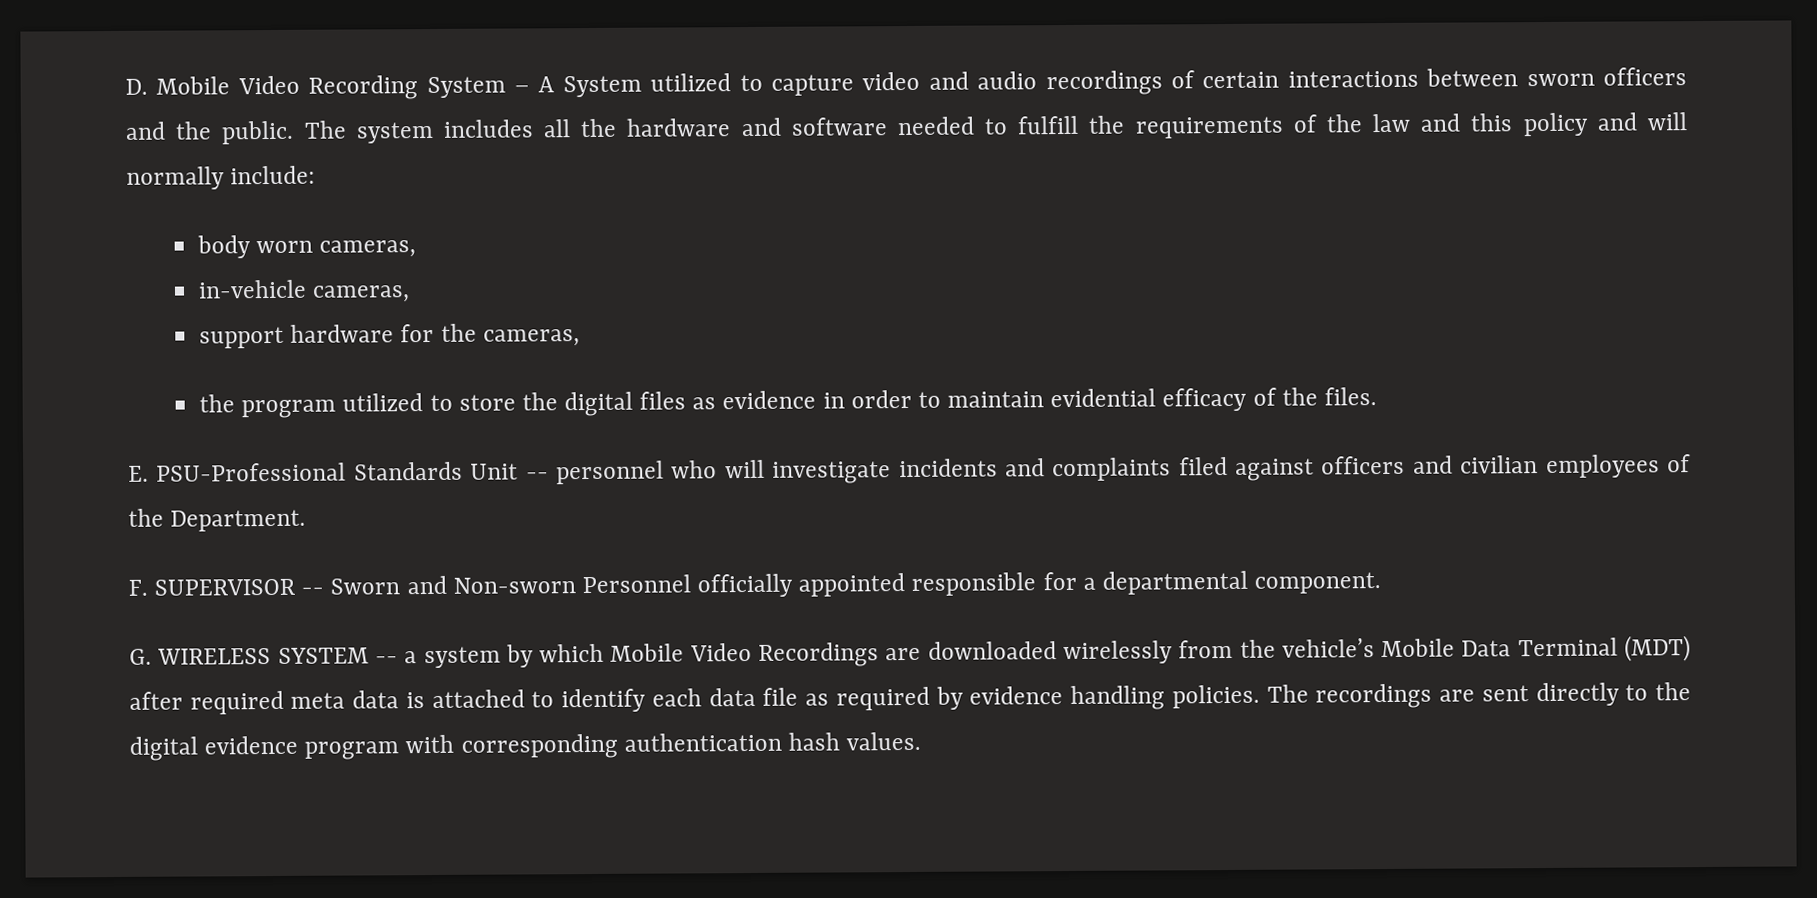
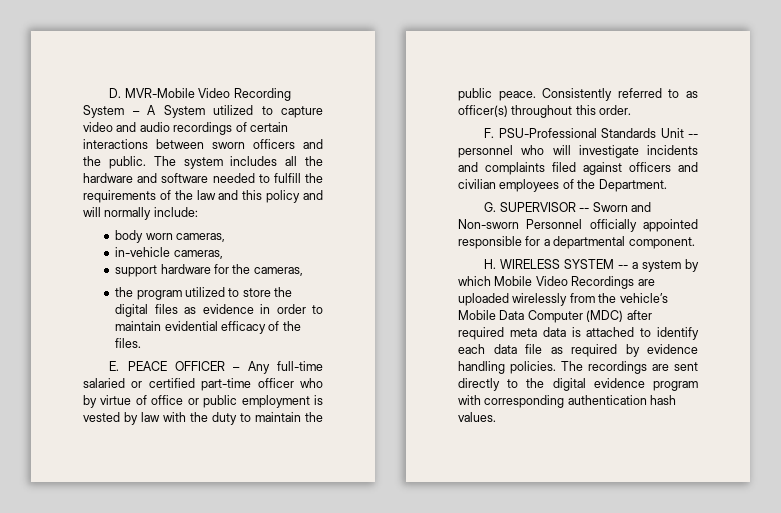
- D. Mobile Video Recording System – A System utilized to capture video and audio recordings of certain interactions between sworn officers and the public.
+ D. MVR-Mobile Video Recording System – A System utilized to capture video and audio recordings of certain interactions between sworn officers and the public.
- E. PSU-Professional Standards Unit -- personnel who will investigate incidents and complaints filed against officers and civilian employees of the Department.
+ E. PEACE OFFICER – Any full-time salaried or certified part-time officer who by virtue of office or public employment is vested by law with the duty to maintain the public peace. Consistently referred to as officer(s) throughout this order.
+ F. PSU-Professional Standards Unit -- personnel who will investigate incidents and complaints filed against officers and civilian employees of the Department.
- F. SUPERVISOR -- Sworn and Non-sworn Personnel officially appointed responsible for a departmental component.
+ G. SUPERVISOR -- Sworn and Non-sworn Personnel officially appointed responsible for a departmental component.
- G. WIRELESS SYSTEM -- a system by which Mobile Video Recordings are downloaded wirelessly from the vehicle’s Mobile Data Terminal (MDT) after required meta data is attached to identify each data file as required by evidence handling policies.
+ H. WIRELESS SYSTEM -- a system by which Mobile Video Recordings are uploaded wirelessly from the vehicle’s Mobile Data Computer (MDC) after required meta data is attached to identify each data file as required by evidence handling policies.

